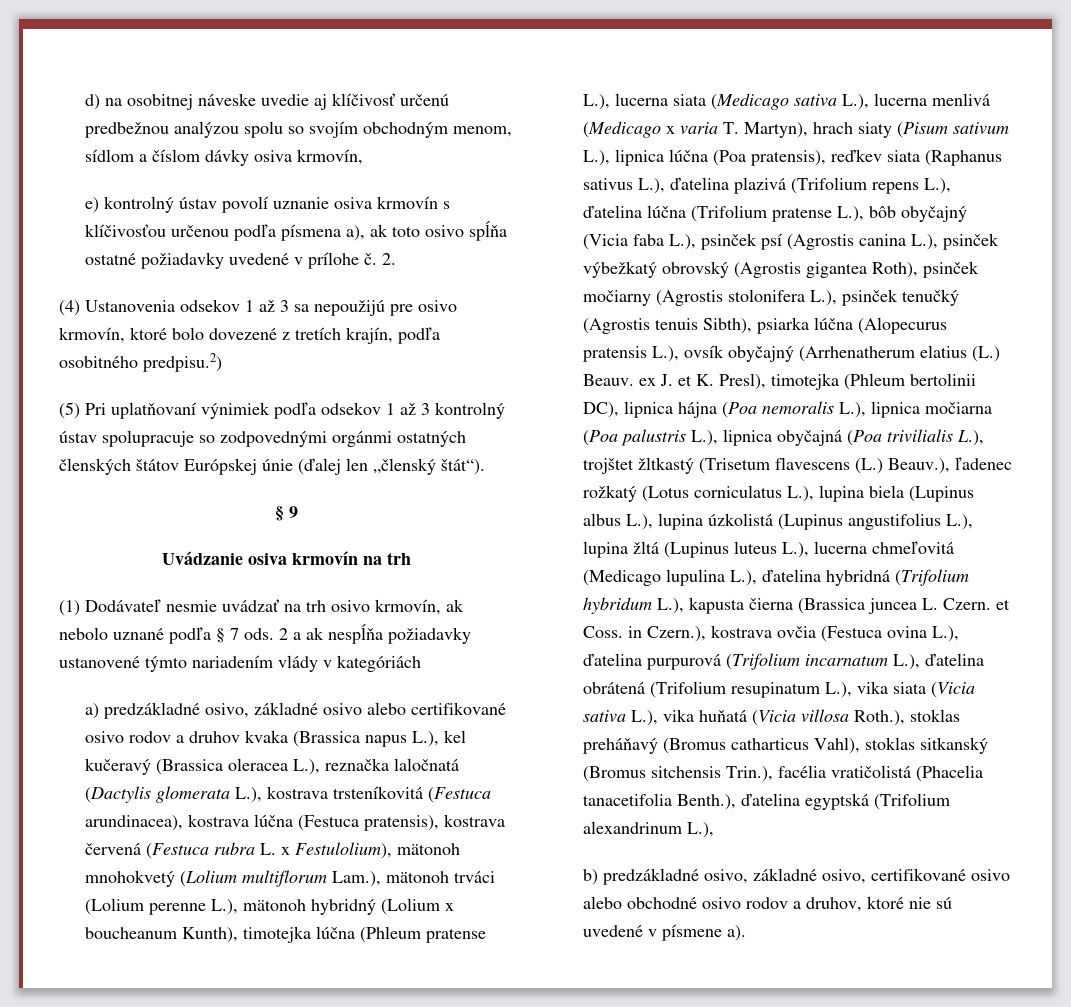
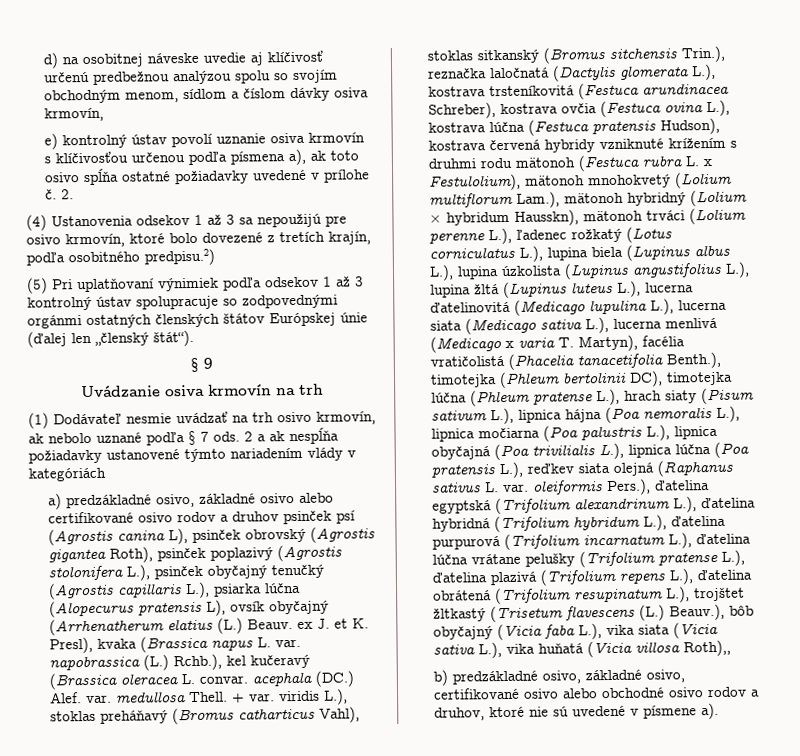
- a) predzákladné osivo, základné osivo alebo certifikované osivo rodov a druhov kvaka (Brassica napus L.), kel kučeravý (Brassica oleracea L.), reznačka laločnatá (Dactylis glomerata L.), kostrava trsteníkovitá (Festuca arundinacea), kostrava lúčna (Festuca pratensis), kostrava červená (Festuca rubra L. x Festulolium), mätonoh mnohokvetý (Lolium multiflorum Lam.), mätonoh trváci (Lolium perenne L.), mätonoh hybridný (Lolium x boucheanum Kunth), timotejka lúčna (Phleum pratense L.), lucerna siata (Medicago sativa L.), lucerna menlivá (Medicago x varia T. Martyn), hrach siaty (Pisum sativum L.), lipnica lúčna (Poa pratensis), reďkev siata (Raphanus sativus L.), ďatelina plazivá (Trifolium repens L.), ďatelina lúčna (Trifolium pratense L.), bôb obyčajný (Vicia faba L.), psinček psí (Agrostis canina L.), psinček výbežkatý obrovský (Agrostis gigantea Roth), psinček močiarny (Agrostis stolonifera L.), psinček tenučký (Agrostis tenuis Sibth), psiarka lúčna (Alopecurus pratensis L.), ovsík obyčajný (Arrhenatherum elatius (L.) Beauv. ex J. et K. Presl), timotejka (Phleum bertolinii DC), lipnica hájna (Poa nemoralis L.), lipnica močiarna (Poa palustris L.), lipnica obyčajná (Poa trivilialis L.), trojštet žltkastý (Trisetum flavescens (L.) Beauv.), ľadenec rožkatý (Lotus corniculatus L.), lupina biela (Lupinus albus L.), lupina úzkolistá (Lupinus angustifolius L.), lupina žltá (Lupinus luteus L.), lucerna chmeľovitá (Medicago lupulina L.), ďatelina hybridná (Trifolium hybridum L.), kapusta čierna (Brassica juncea L. Czern. et Coss. in Czern.), kostrava ovčia (Festuca ovina L.), ďatelina purpurová (Trifolium incarnatum L.), ďatelina obrátená (Trifolium resupinatum L.), vika siata (Vicia sativa L.), vika huňatá (Vicia villosa Roth.), stoklas preháňavý (Bromus catharticus Vahl), stoklas sitkanský (Bromus sitchensis Trin.), facélia vratičolistá (Phacelia tanacetifolia Benth.), ďatelina egyptská (Trifolium alexandrinum L.),
+ a) predzákladné osivo, základné osivo alebo certifikované osivo rodov a druhov psinček psí (Agrostis canina L), psinček obrovský (Agrostis gigantea Roth), psinček poplazivý (Agrostis stolonifera L.), psinček obyčajný tenučký (Agrostis capillaris L.), psiarka lúčna (Alopecurus pratensis L), ovsík obyčajný (Arrhenatherum elatius (L.) Beauv. ex J. et K. Presl), kvaka (Brassica napus L. var. napobrassica (L.) Rchb.), kel kučeravý (Brassica oleracea L. convar. acephala (DC.) Alef. var. medullosa Thell. + var. viridis L.), stoklas preháňavý (Bromus catharticus Vahl), stoklas sitkanský (Bromus sitchensis Trin.), reznačka laločnatá (Dactylis glomerata L.), kostrava trsteníkovitá (Festuca arundinacea Schreber), kostrava ovčia (Festuca ovina L.), kostrava lúčna (Festuca pratensis Hudson), kostrava červená hybridy vzniknuté krížením s druhmi rodu mätonoh (Festuca rubra L. x Festulolium), mätonoh mnohokvetý (Lolium multiflorum Lam.), mätonoh hybridný (Lolium × hybridum Hausskn), mätonoh trváci (Lolium perenne L.), ľadenec rožkatý (Lotus corniculatus L.), lupina biela (Lupinus albus L.), lupina úzkolista (Lupinus angustifolius L.), lupina žltá (Lupinus luteus L.), lucerna ďatelinovitá (Medicago lupulina L.), lucerna siata (Medicago sativa L.), lucerna menlivá (Medicago x varia T. Martyn), facélia vratičolistá (Phacelia tanacetifolia Benth.), timotejka (Phleum bertolinii DC), timotejka lúčna (Phleum pratense L.), hrach siaty (Pisum sativum L.), lipnica hájna (Poa nemoralis L.), lipnica močiarna (Poa palustris L.), lipnica obyčajná (Poa trivilialis L.), lipnica lúčna (Poa pratensis L.), reďkev siata olejná (Raphanus sativus L. var. oleiformis Pers.), ďatelina egyptská (Trifolium alexandrinum L.), ďatelina hybridná (Trifolium hybridum L.), ďatelina purpurová (Trifolium incarnatum L.), ďatelina lúčna vrátane pelušky (Trifolium pratense L.), ďatelina plazivá (Trifolium repens L.), ďatelina obrátená (Trifolium resupinatum L.), trojštet žltkastý (Trisetum flavescens (L.) Beauv.), bôb obyčajný (Vicia faba L.), vika siata (Vicia sativa L.), vika huňatá (Vicia villosa Roth),,

